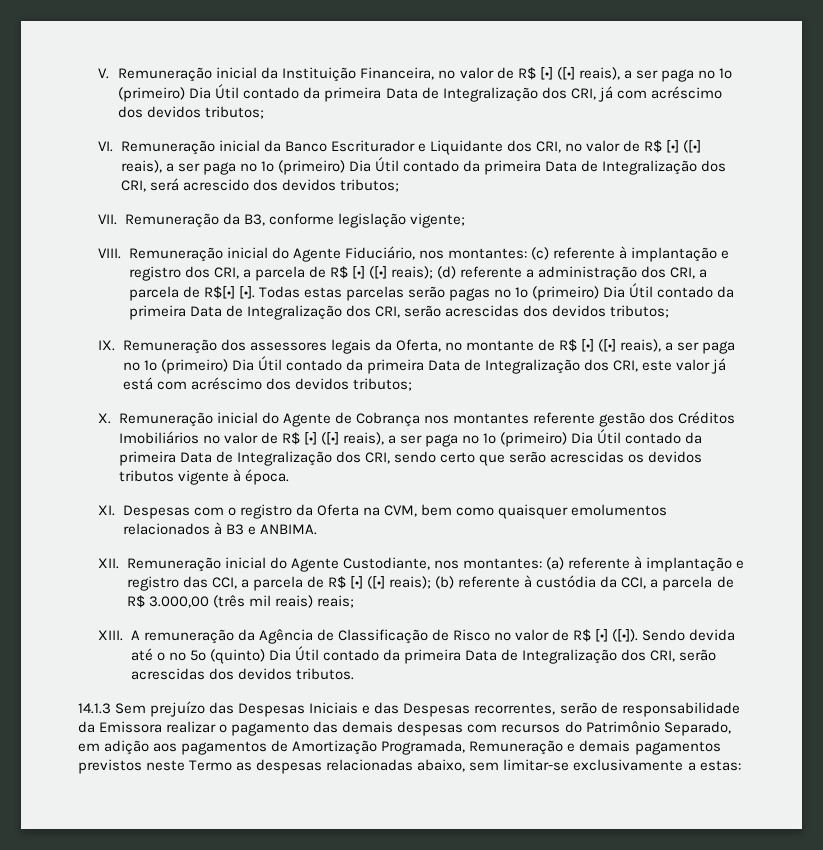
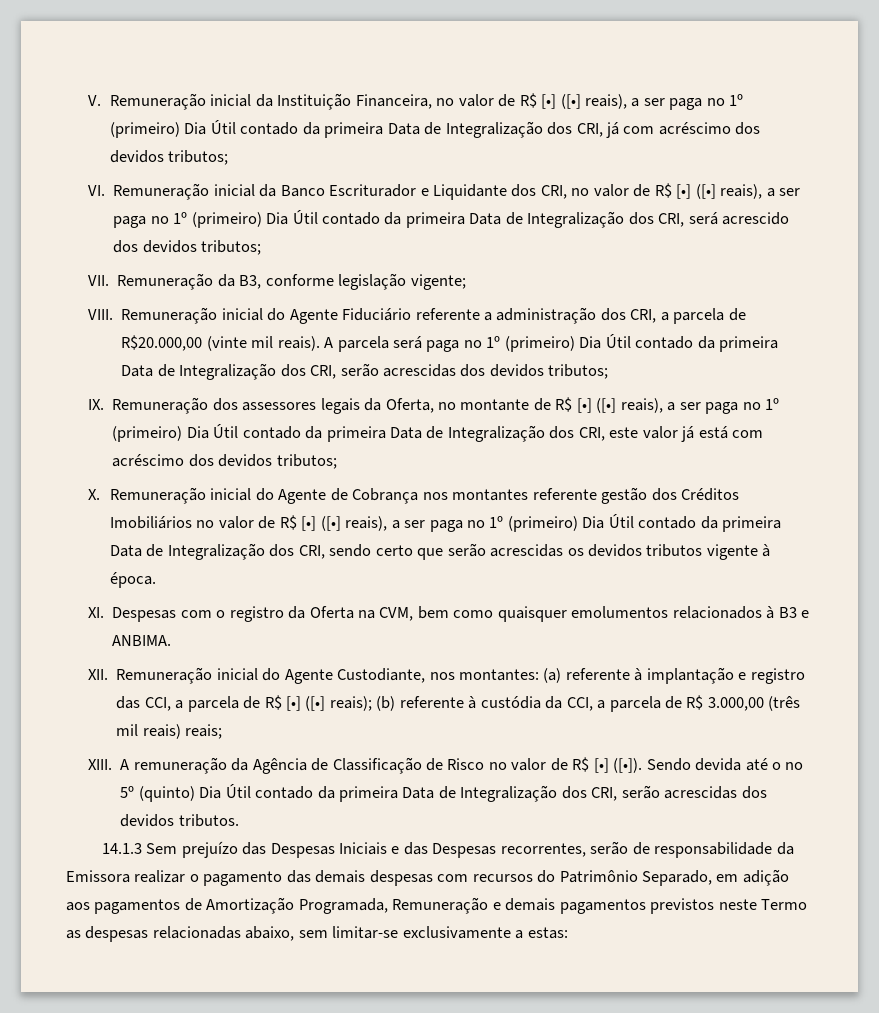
- Remuneração inicial do Agente Fiduciário, nos montantes: (c) referente à implantação e registro dos CRI, a parcela de R$ [•] ([•] reais); (d) referente a administração dos CRI, a parcela de R$[•] [•]. Todas estas parcelas serão pagas no 1º (primeiro) Dia Útil contado da primeira Data de Integralização dos CRI, serão acrescidas dos devidos tributos;
+ Remuneração inicial do Agente Fiduciário referente a administração dos CRI, a parcela de R$20.000,00 (vinte mil reais). A parcela será paga no 1º (primeiro) Dia Útil contado da primeira Data de Integralização dos CRI, serão acrescidas dos devidos tributos;

